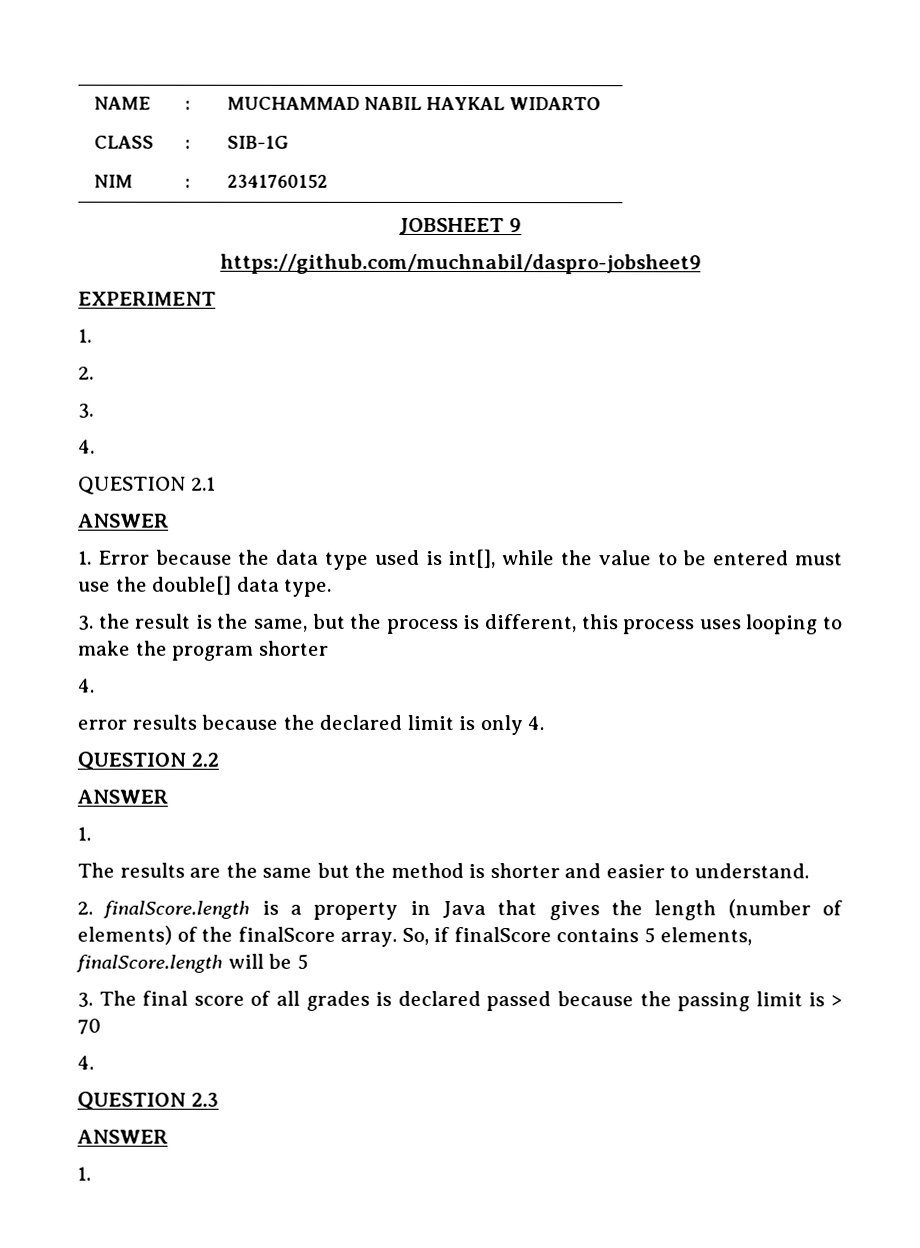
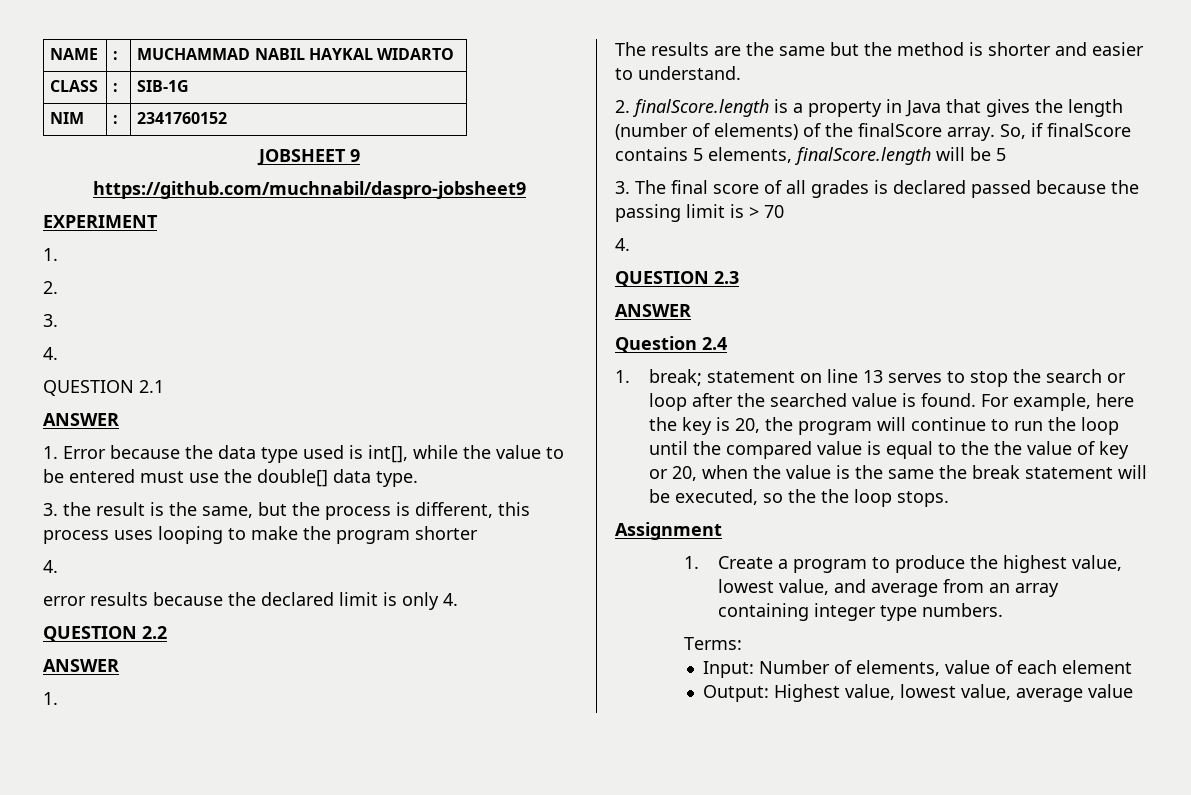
  QUESTION 2.3
  ANSWER
- 1.
+ Question 2.4
+ 1. break; statement on line 13 serves to stop the search or loop after the searched value is found. For example, here the key is 20, the program will continue to run the loop until the compared value is equal to the the value of key or 20, when the value is the same the break statement will be executed, so the the loop stops.
+ Assignment
+ 1. Create a program to produce the highest value, lowest value, and average from an array containing integer type numbers.
+ Terms:
+ Input: Number of elements, value of each element
+ Output: Highest value, lowest value, average value

